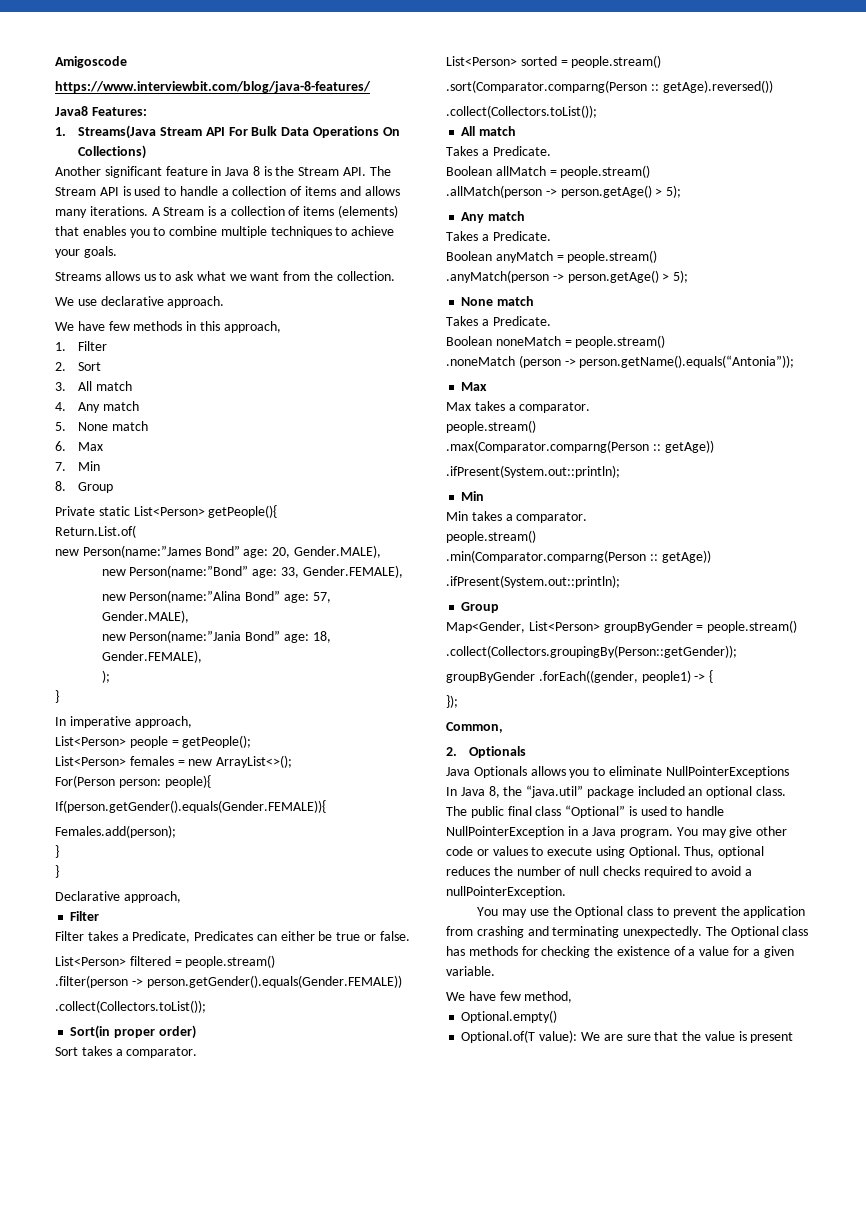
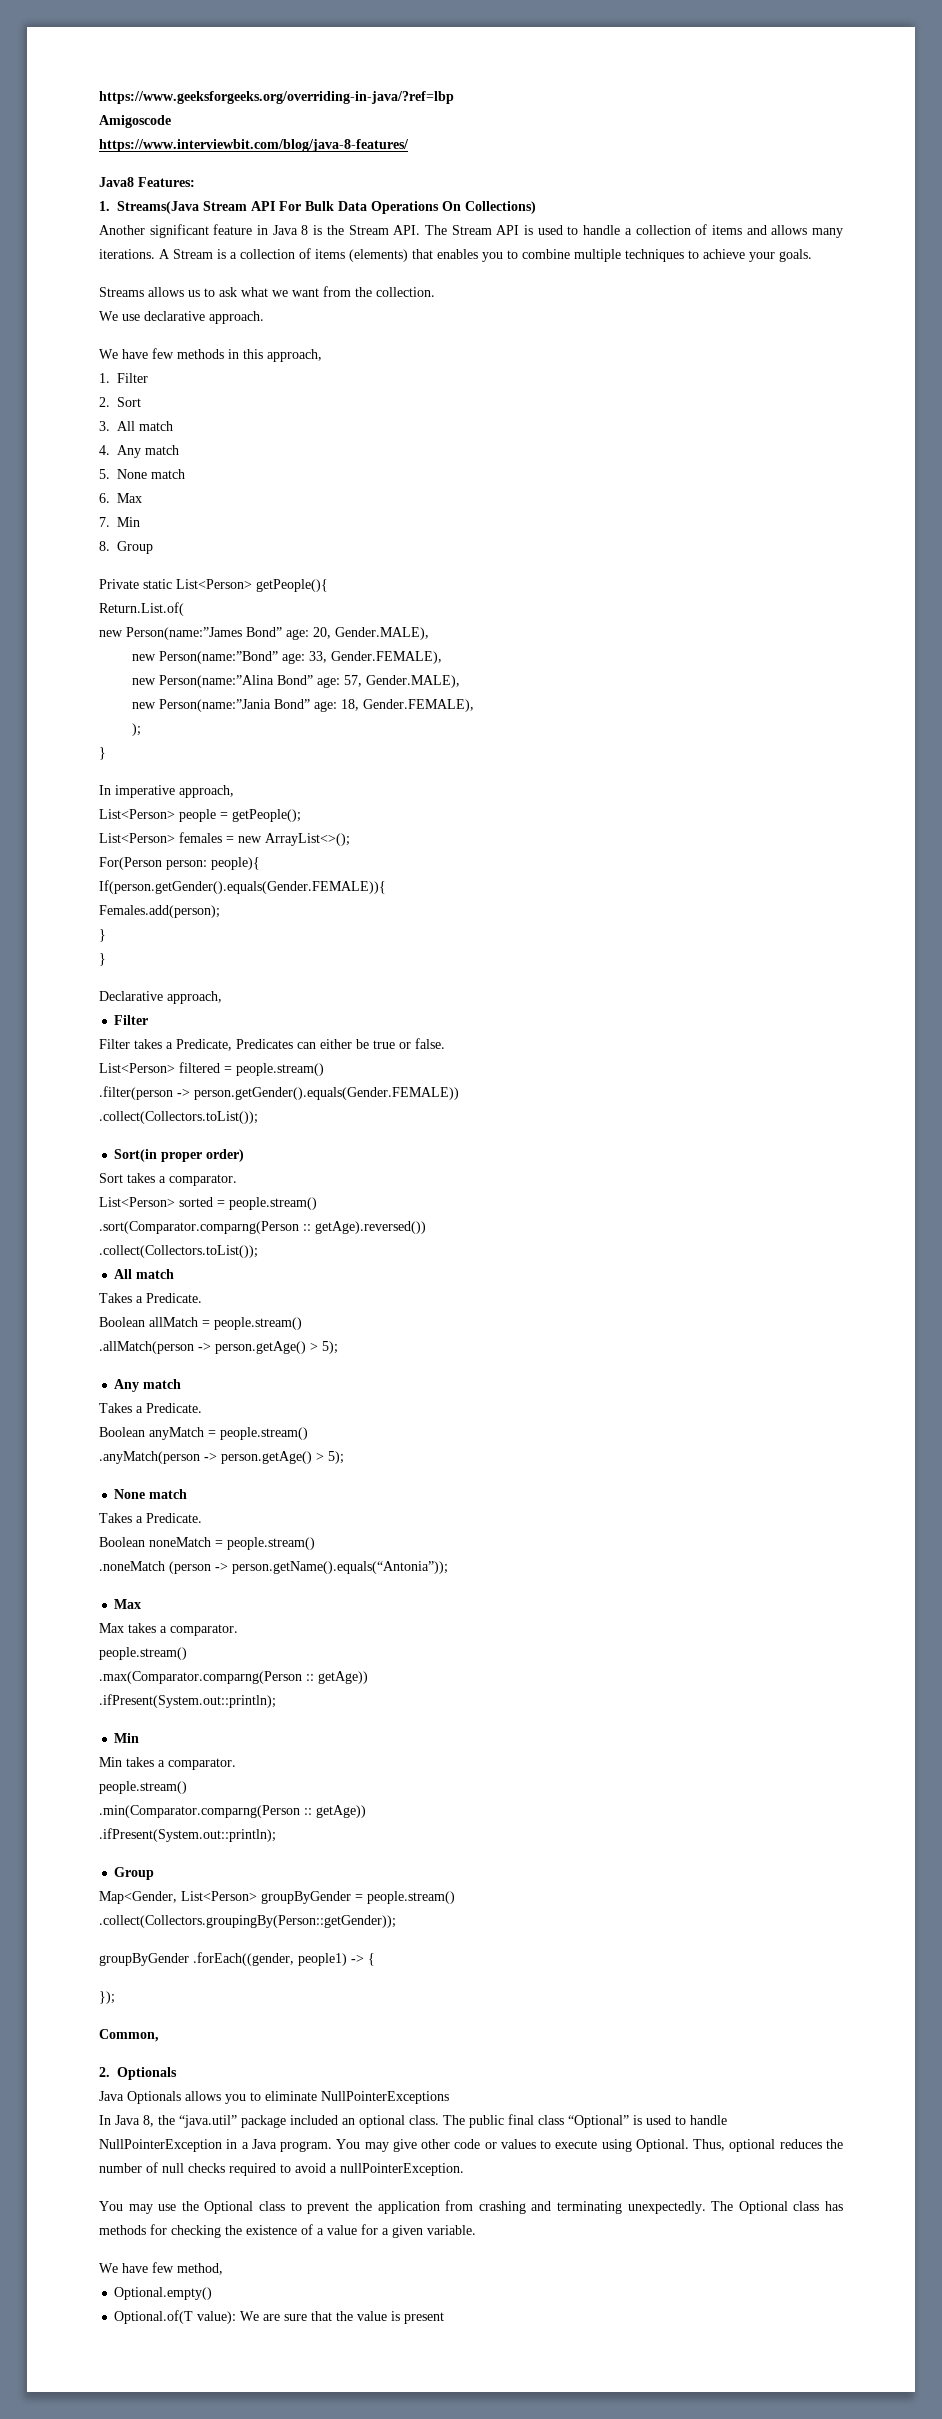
+ https://www.geeksforgeeks.org/overriding-in-java/?ref=lbp

